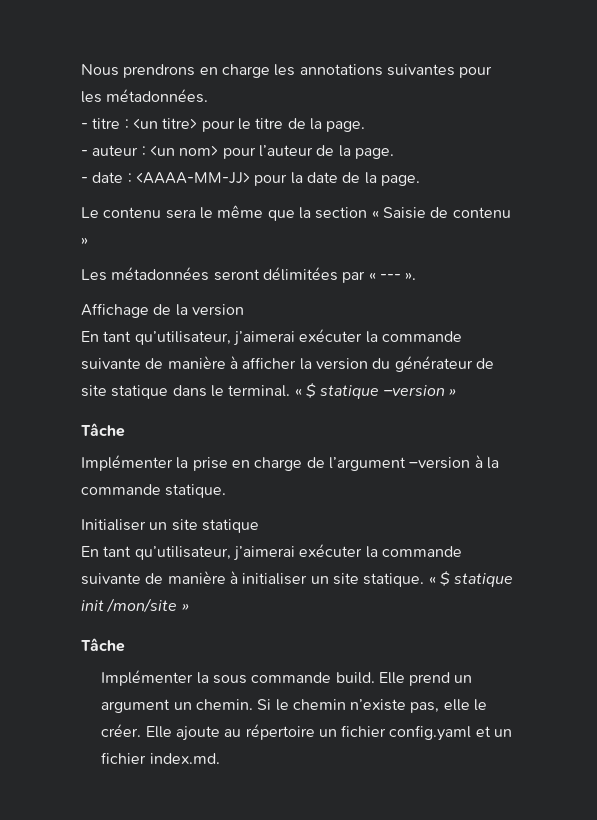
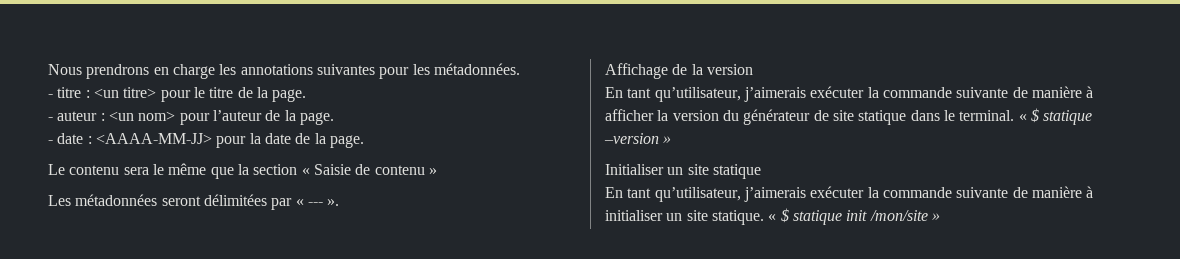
- En tant qu’utilisateur, j’aimerai exécuter la commande suivante de manière à afficher la version du générateur de site statique dans le terminal.
+ En tant qu’utilisateur, j’aimerais exécuter la commande suivante de manière à afficher la version du générateur de site statique dans le terminal.
  « $ statique –version »
- Tâche
- Implémenter la prise en charge de l’argument –version à la commande statique.
- En tant qu’utilisateur, j’aimerai exécuter la commande suivante de manière à initialiser un site statique.
+ En tant qu’utilisateur, j’aimerais exécuter la commande suivante de manière à initialiser un site statique.
  « $ statique init /mon/site »
- Tâche
- Implémenter la sous commande build. Elle prend un argument un chemin. Si le chemin n’existe pas, elle le créer. Elle ajoute au répertoire un fichier config.yaml et un fichier index.md.

